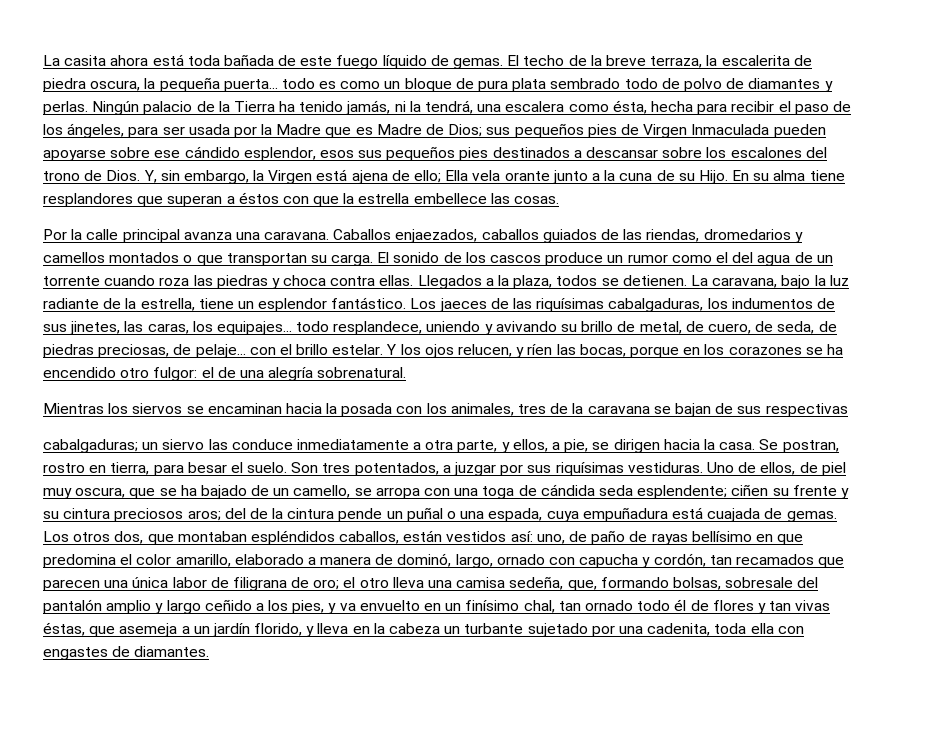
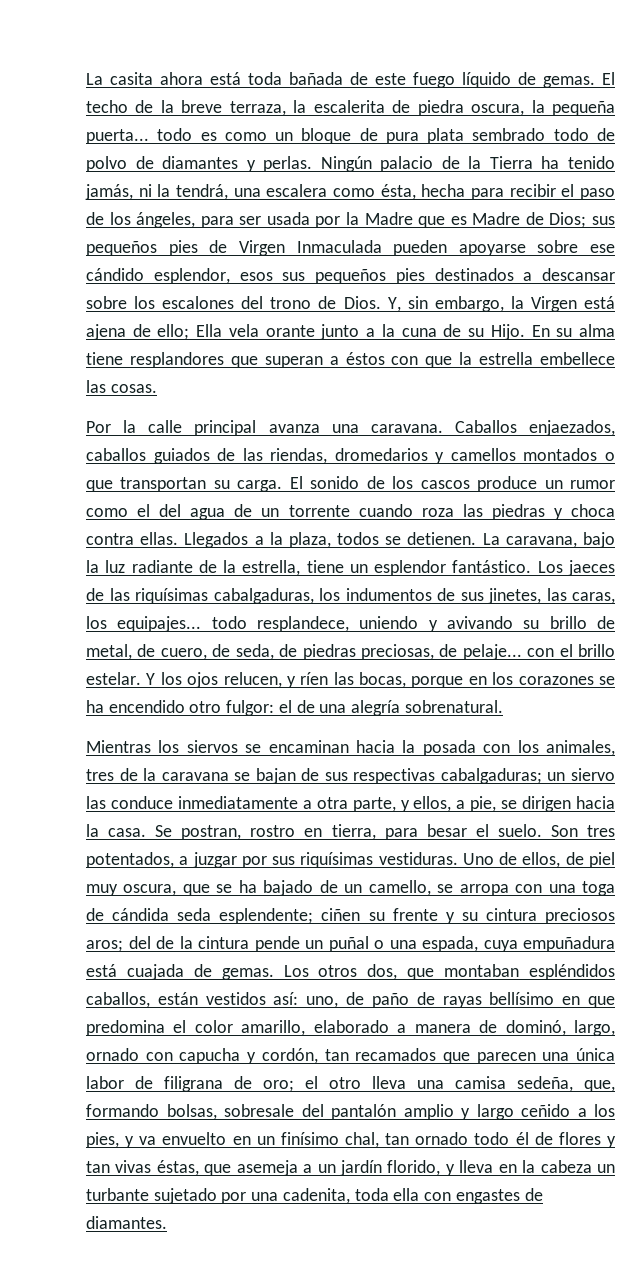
- Mientras los siervos se encaminan hacia la posada con los animales, tres de la caravana se bajan de sus respectivas
- cabalgaduras; un siervo las conduce inmediatamente a otra parte, y ellos, a pie, se dirigen hacia la casa.
+ Mientras los siervos se encaminan hacia la posada con los animales, tres de la caravana se bajan de sus respectivas cabalgaduras; un siervo las conduce inmediatamente a otra parte, y ellos, a pie, se dirigen hacia la casa.

